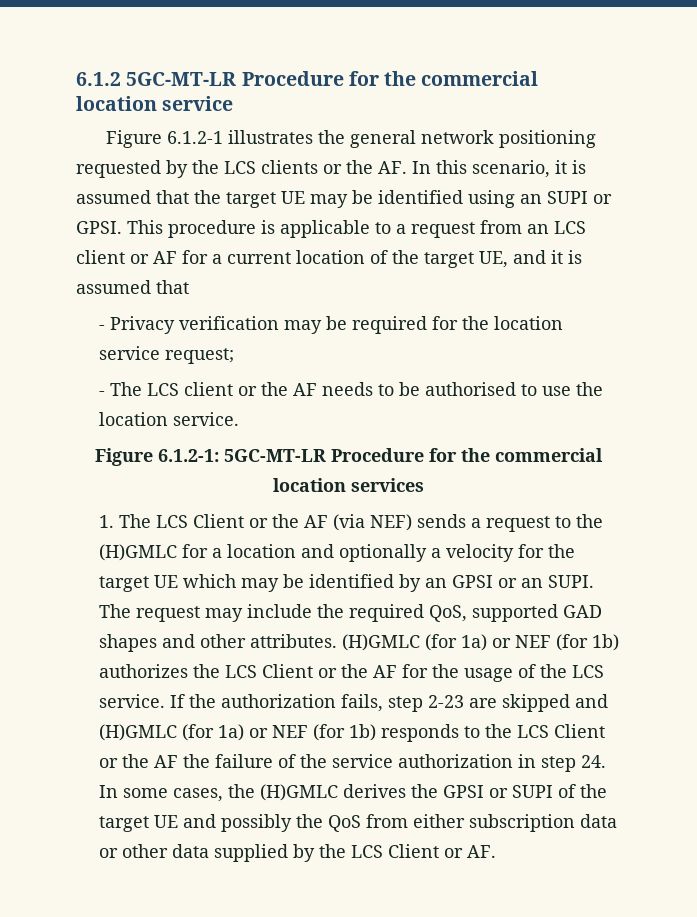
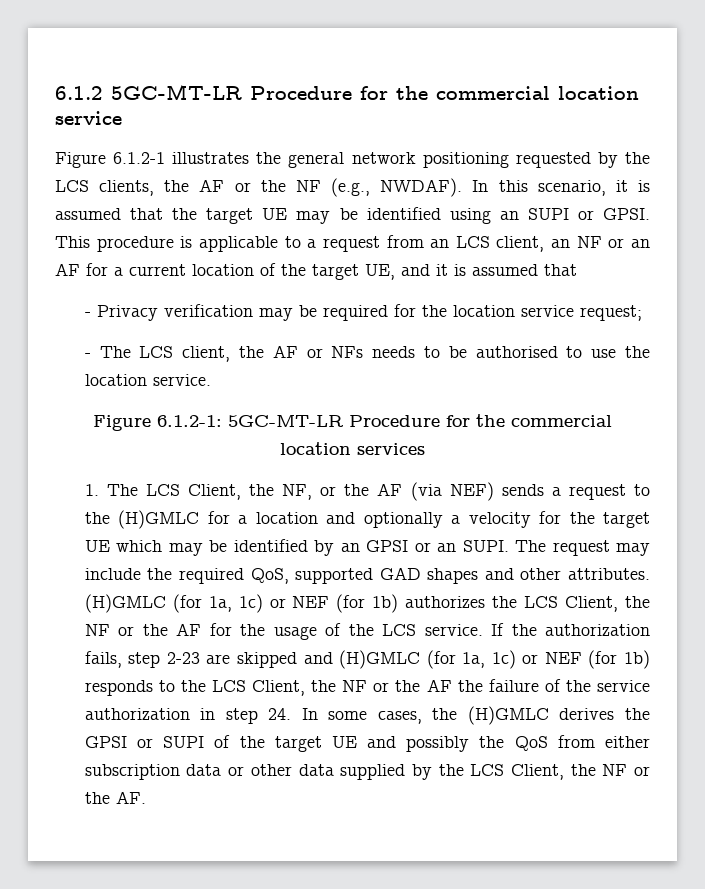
- Figure 6.1.2-1 illustrates the general network positioning requested by the LCS clients or the AF. In this scenario, it is assumed that the target UE may be identified using an SUPI or GPSI.
+ Figure 6.1.2-1 illustrates the general network positioning requested by the LCS clients, the AF or the NF (e.g., NWDAF). In this scenario, it is assumed that the target UE may be identified using an SUPI or GPSI.
- This procedure is applicable to a request from an LCS client or AF for a current location of the target UE, and it is assumed that
+ This procedure is applicable to a request from an LCS client, an NF or an AF for a current location of the target UE, and it is assumed that
- - The LCS client or the AF needs to be authorised to use the location service.
+ - The LCS client, the AF or NFs needs to be authorised to use the location service.
- 1. The LCS Client or the AF (via NEF) sends a request to the (H)GMLC for a location and optionally a velocity for the target UE which may be identified by an GPSI or an SUPI.
+ 1. The LCS Client, the NF, or the AF (via NEF) sends a request to the (H)GMLC for a location and optionally a velocity for the target UE which may be identified by an GPSI or an SUPI.
- (H)GMLC (for 1a) or NEF (for 1b) authorizes the LCS Client or the AF for the usage of the LCS service.
+ (H)GMLC (for 1a, 1c) or NEF (for 1b) authorizes the LCS Client, the NF or the AF for the usage of the LCS service.
- If the authorization fails, step 2-23 are skipped and (H)GMLC (for 1a) or NEF (for 1b) responds to the LCS Client or the AF the failure of the service authorization in step 24. In some cases, the (H)GMLC derives the GPSI or SUPI of the target UE and possibly the QoS from either subscription data or other data supplied by the LCS Client or AF.
+ If the authorization fails, step 2-23 are skipped and (H)GMLC (for 1a, 1c) or NEF (for 1b) responds to the LCS Client, the NF or the AF the failure of the service authorization in step 24. In some cases, the (H)GMLC derives the GPSI or SUPI of the target UE and possibly the QoS from either subscription data or other data supplied by the LCS Client, the NF or the AF.

